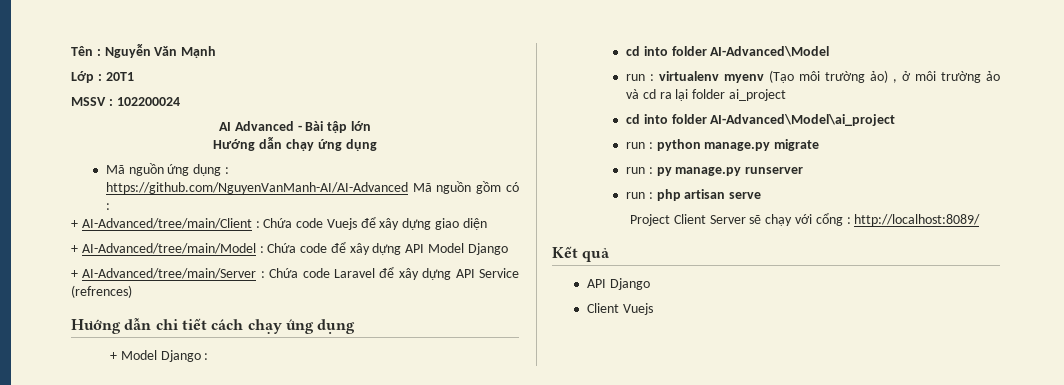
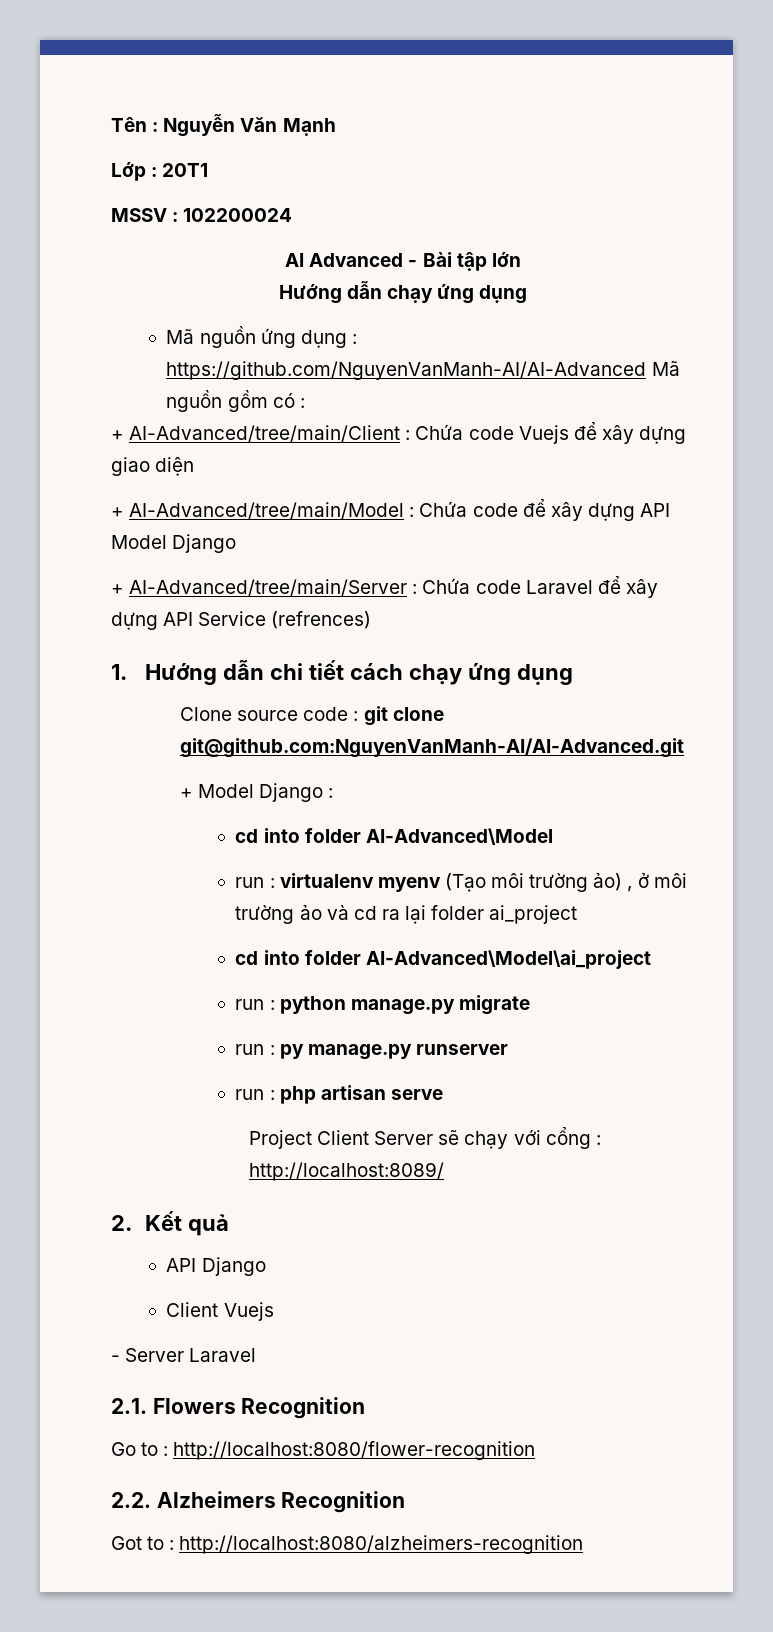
- Hướng dẫn chi tiết cách chạy ứng dụng
+ 1. Hướng dẫn chi tiết cách chạy ứng dụng
+ Clone source code : git clone git@github.com:NguyenVanManh-AI/AI-Advanced.git
- Kết quả
+ 2. Kết quả
+ - Server Laravel
+ 2.1. Flowers Recognition
+ Go to : http://localhost:8080/flower-recognition
+ 2.2. Alzheimers Recognition
+ Got to : http://localhost:8080/alzheimers-recognition

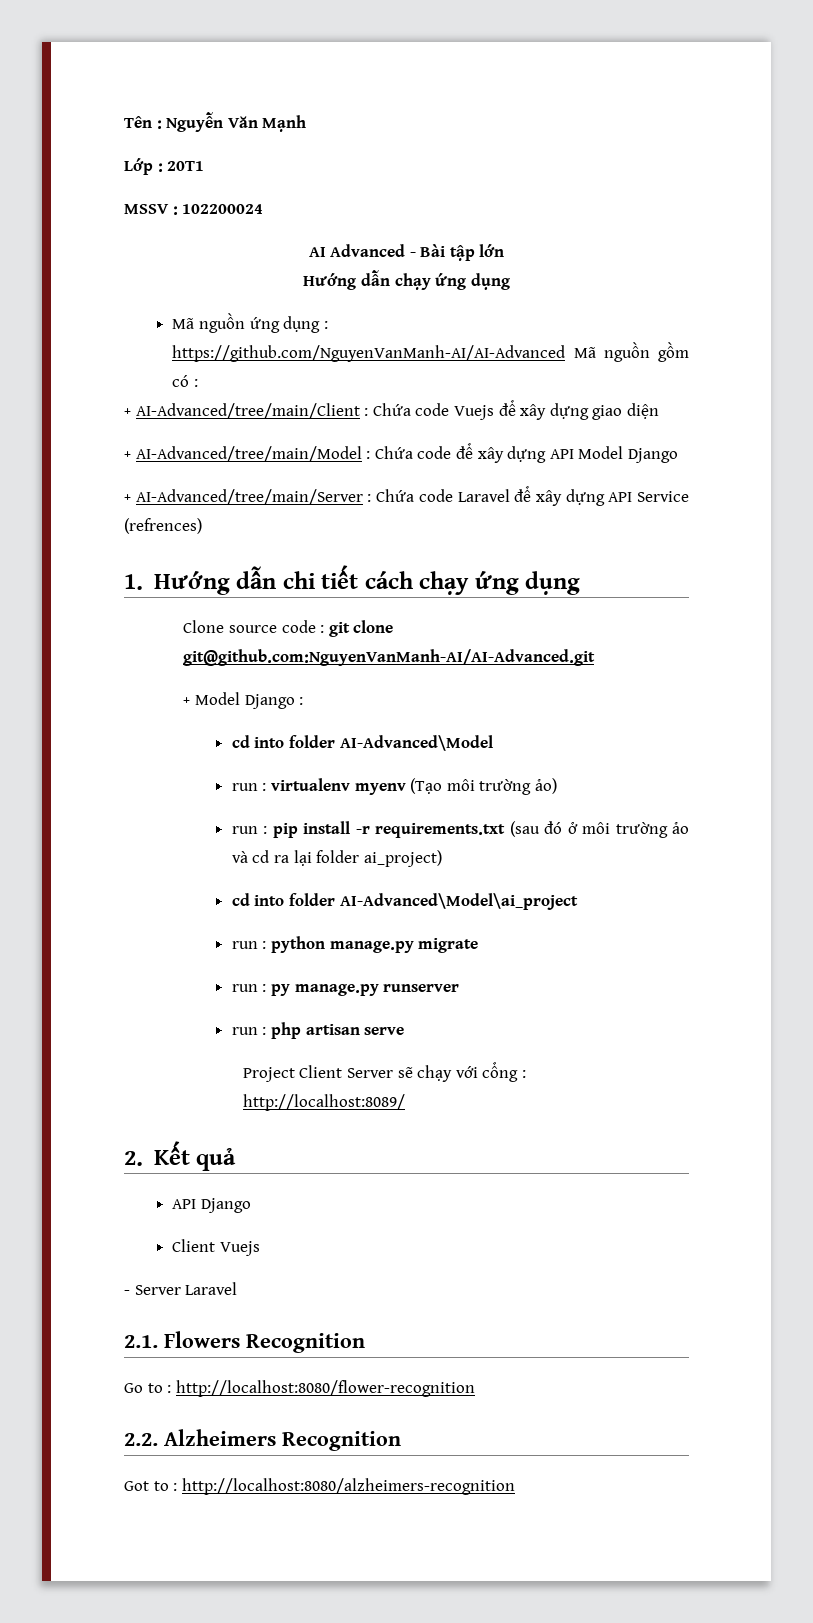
- run : virtualenv myenv (Tạo môi trường ảo) , ở môi trường ảo và cd ra lại folder ai_project
+ run : virtualenv myenv (Tạo môi trường ảo)
+ run : pip install -r requirements.txt (sau đó ở môi trường ảo và cd ra lại folder ai_project)

